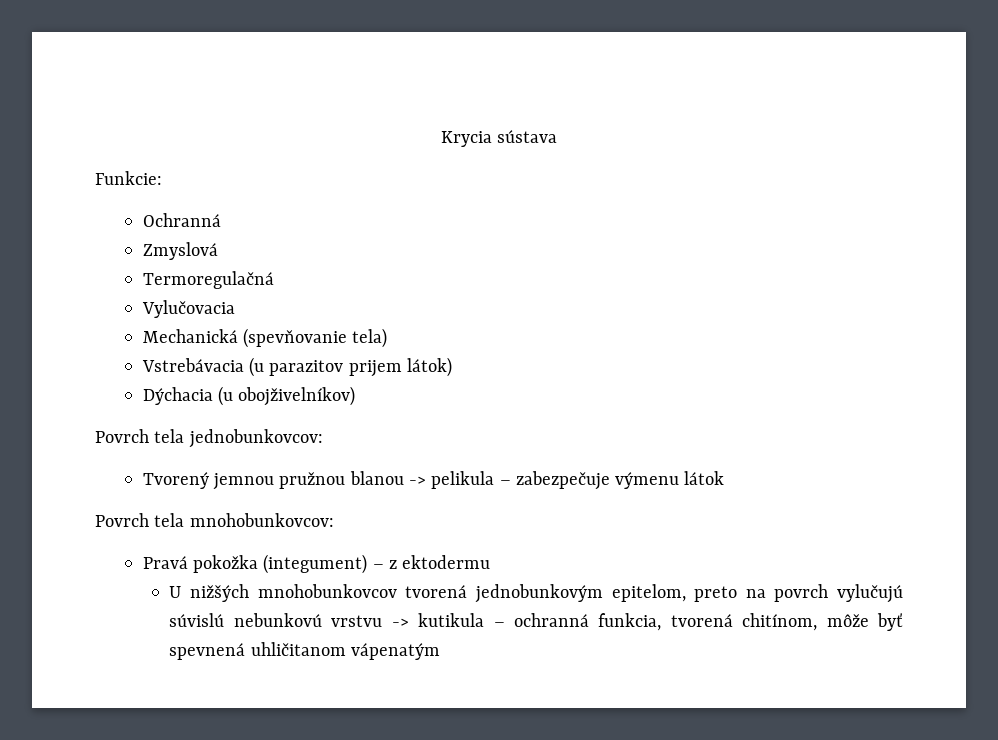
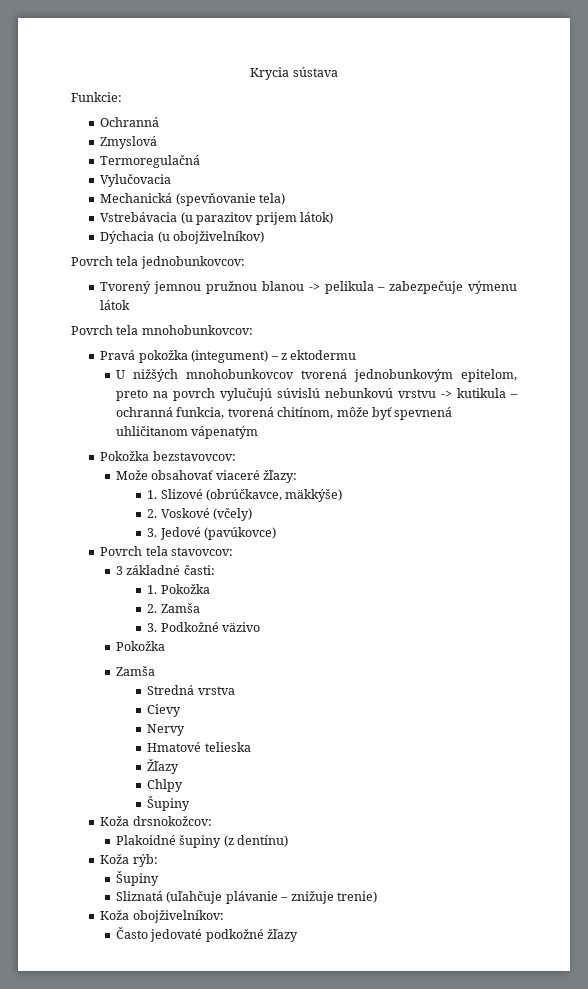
+ Pokožka bezstavovcov:
+ Može obsahovať viaceré žľazy:
+ 1. Slizové (obrúčkavce, mäkkýše)
+ 2. Voskové (včely)
+ 3. Jedové (pavúkovce)
+ Povrch tela stavovcov:
+ 3 základné časti:
+ 1. Pokožka
+ 2. Zamša
+ 3. Podkožné väzivo
+ Pokožka
+ Zamša
+ Stredná vrstva
+ Cievy
+ Nervy
+ Hmatové telieska
+ Žľazy
+ Chlpy
+ Šupiny
+ Koža drsnokožcov:
+ Plakoidné šupiny (z dentínu)
+ Koža rýb:
+ Šupiny
+ Sliznatá (uľahčuje plávanie – znižuje trenie)
+ Koža obojživelníkov:
+ Často jedovaté podkožné žľazy

